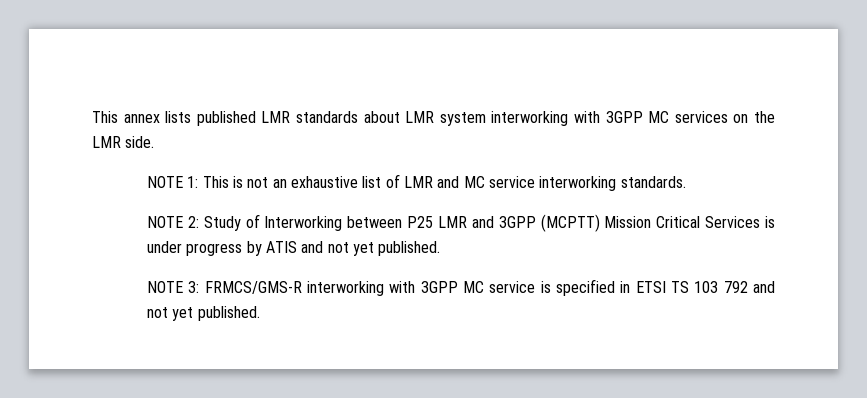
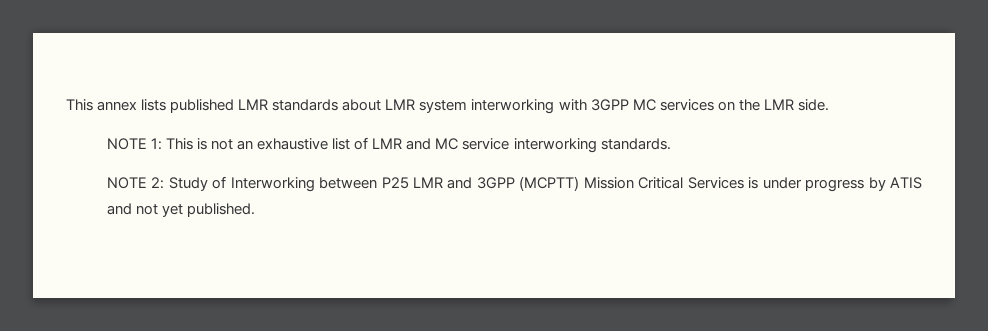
- NOTE 3: FRMCS/GMS-R interworking with 3GPP MC service is specified in ETSI TS 103 792 and not yet published.

